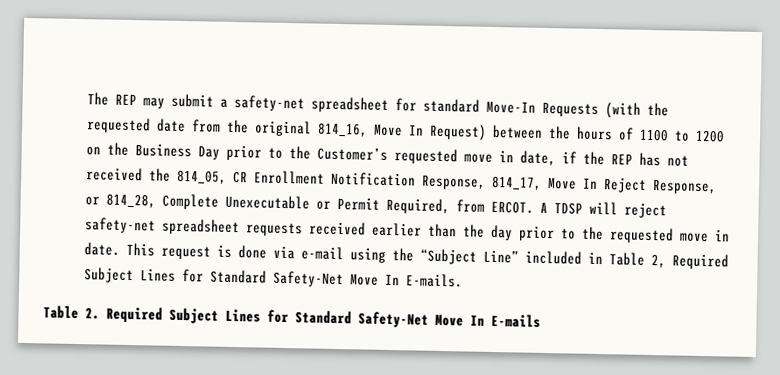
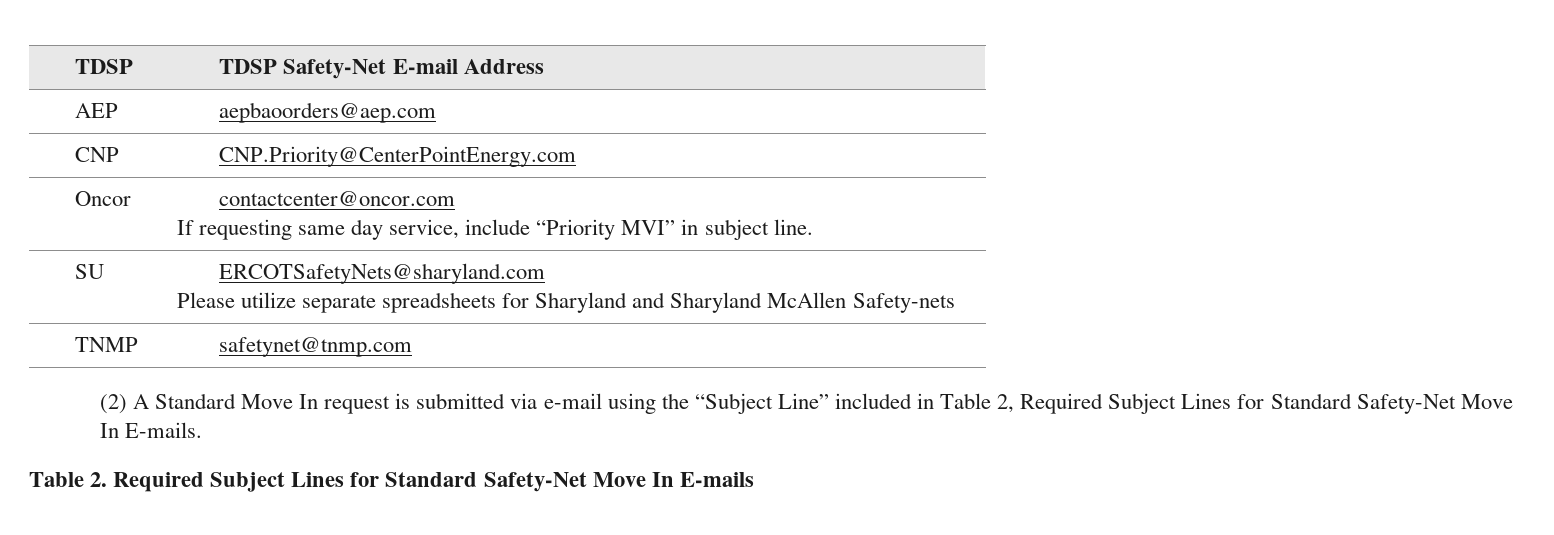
- The REP may submit a safety-net spreadsheet for standard Move-In Requests (with the requested date from the original 814_16, Move In Request) between the hours of 1100 to 1200 on the Business Day prior to the Customer’s requested move in date, if the REP has not received the 814_05, CR Enrollment Notification Response, 814_17, Move In Reject Response, or 814_28, Complete Unexecutable or Permit Required, from ERCOT. A TDSP will reject safety-net spreadsheet requests received earlier than the day prior to the requested move in date. This request is done via e-mail using the “Subject Line” included in Table 2, Required Subject Lines for Standard Safety-Net Move In E-mails.
+ TDSP | TDSP Safety-Net E-mail Address
+ AEP | aepbaoorders@aep.com
+ CNP | CNP.Priority@CenterPointEnergy.com
+ Oncor | contactcenter@oncor.com
+ If requesting same day service, include “Priority MVI” in subject line.
+ SU | ERCOTSafetyNets@sharyland.com
+ Please utilize separate spreadsheets for Sharyland and Sharyland McAllen Safety-nets
+ TNMP | safetynet@tnmp.com
+ (2) A Standard Move In request is submitted via e-mail using the “Subject Line” included in Table 2, Required Subject Lines for Standard Safety-Net Move In E-mails.

